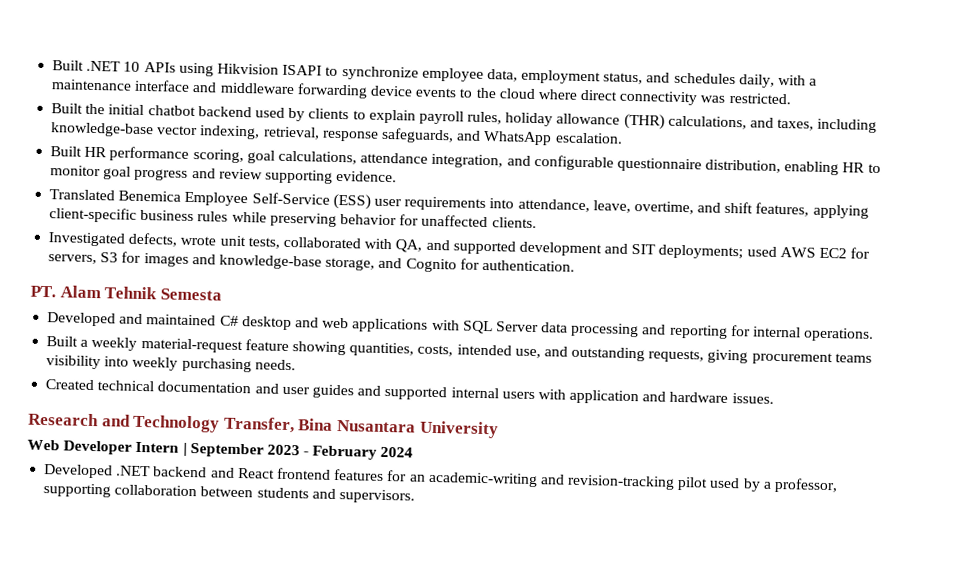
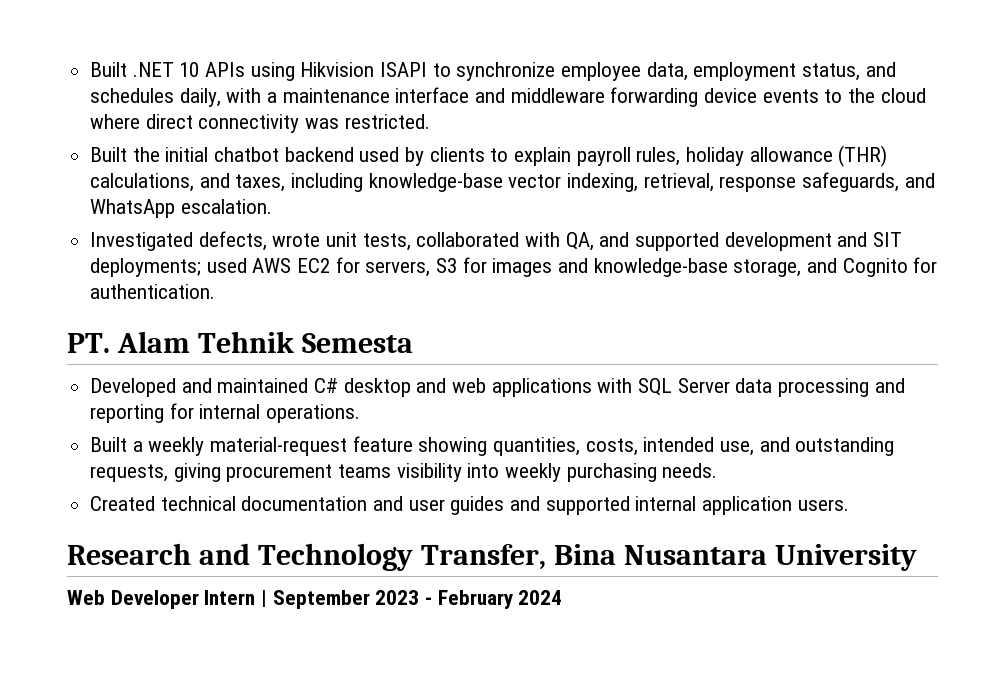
- Built HR performance scoring, goal calculations, attendance integration, and configurable questionnaire distribution, enabling HR to monitor goal progress and review supporting evidence.
- Translated Benemica Employee Self-Service (ESS) user requirements into attendance, leave, overtime, and shift features, applying client-specific business rules while preserving behavior for unaffected clients.
- Created technical documentation and user guides and supported internal users with application and hardware issues.
+ Created technical documentation and user guides and supported internal application users.
- Developed .NET backend and React frontend features for an academic-writing and revision-tracking pilot used by a professor, supporting collaboration between students and supervisors.

